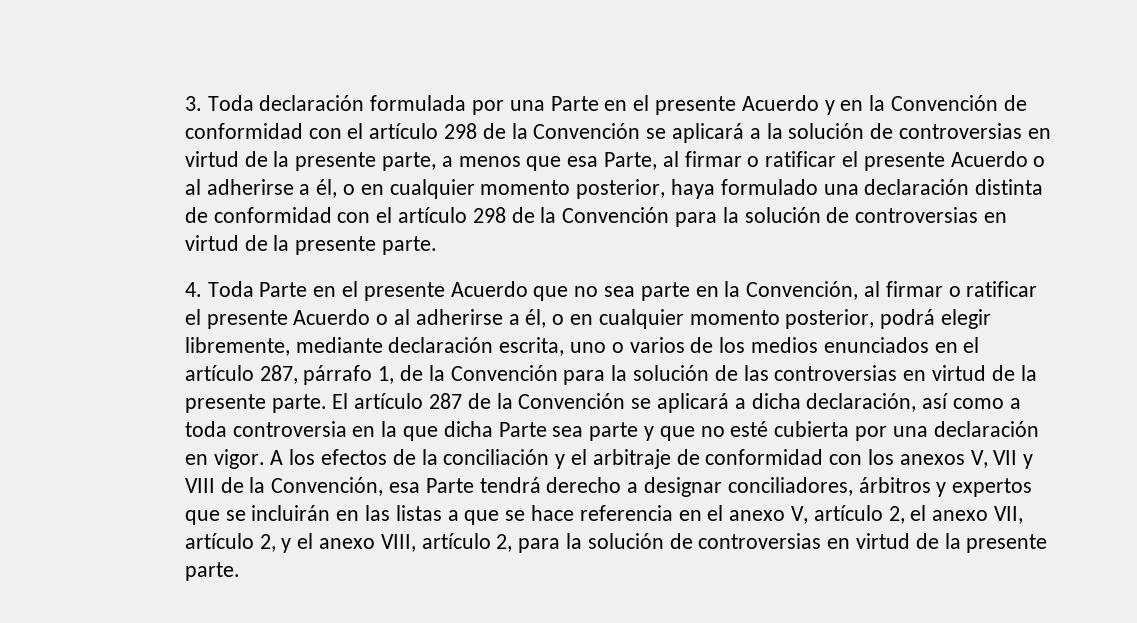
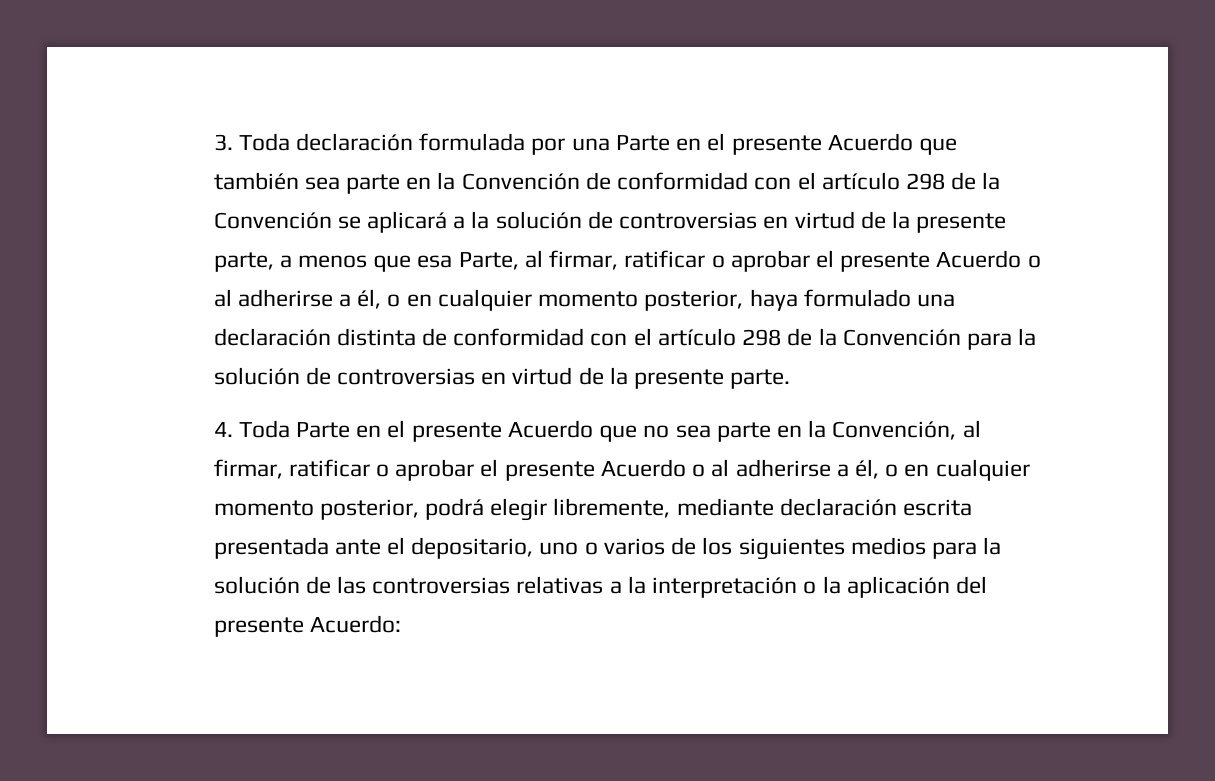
- 3. Toda declaración formulada por una Parte en el presente Acuerdo y en la Convención de conformidad con el artículo 298 de la Convención se aplicará a la solución de controversias en virtud de la presente parte, a menos que esa Parte, al firmar o ratificar el presente Acuerdo o al adherirse a él, o en cualquier momento posterior, haya formulado una declaración distinta de conformidad con el artículo 298 de la Convención para la solución de controversias en virtud de la presente parte.
+ 3. Toda declaración formulada por una Parte en el presente Acuerdo que también sea parte en la Convención de conformidad con el artículo 298 de la Convención se aplicará a la solución de controversias en virtud de la presente parte, a menos que esa Parte, al firmar, ratificar o aprobar el presente Acuerdo o al adherirse a él, o en cualquier momento posterior, haya formulado una declaración distinta de conformidad con el artículo 298 de la Convención para la solución de controversias en virtud de la presente parte.
- 4. Toda Parte en el presente Acuerdo que no sea parte en la Convención, al firmar o ratificar el presente Acuerdo o al adherirse a él, o en cualquier momento posterior, podrá elegir libremente, mediante declaración escrita, uno o varios de los medios enunciados en el artículo 287, párrafo 1, de la Convención para la solución de las controversias en virtud de la presente parte. El artículo 287 de la Convención se aplicará a dicha declaración, así como a toda controversia en la que dicha Parte sea parte y que no esté cubierta por una declaración en vigor. A los efectos de la conciliación y el arbitraje de conformidad con los anexos V, VII y VIII de la Convención, esa Parte tendrá derecho a designar conciliadores, árbitros y expertos que se incluirán en las listas a que se hace referencia en el anexo V, artículo 2, el anexo VII, artículo 2, y el anexo VIII, artículo 2, para la solución de controversias en virtud de la presente parte.
+ 4. Toda Parte en el presente Acuerdo que no sea parte en la Convención, al firmar, ratificar o aprobar el presente Acuerdo o al adherirse a él, o en cualquier momento posterior, podrá elegir libremente, mediante declaración escrita presentada ante el depositario, uno o varios de los siguientes medios para la solución de las controversias relativas a la interpretación o la aplicación del presente Acuerdo:

